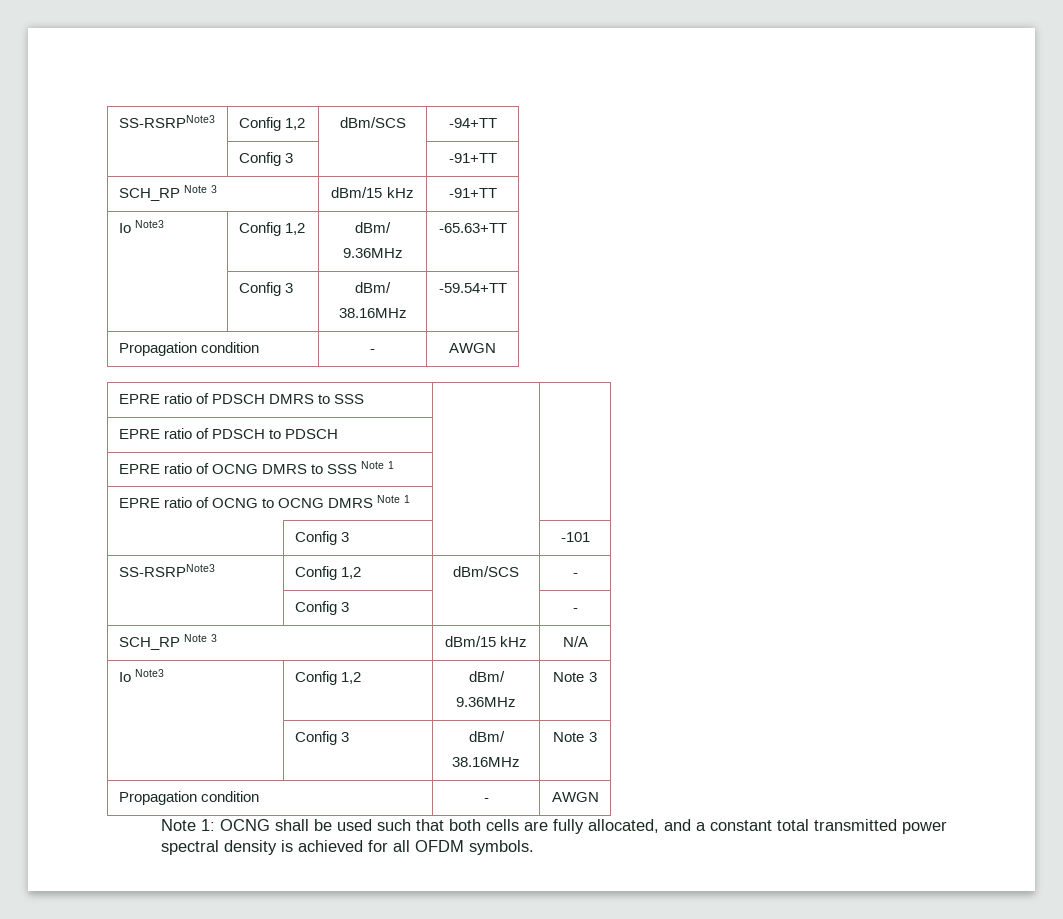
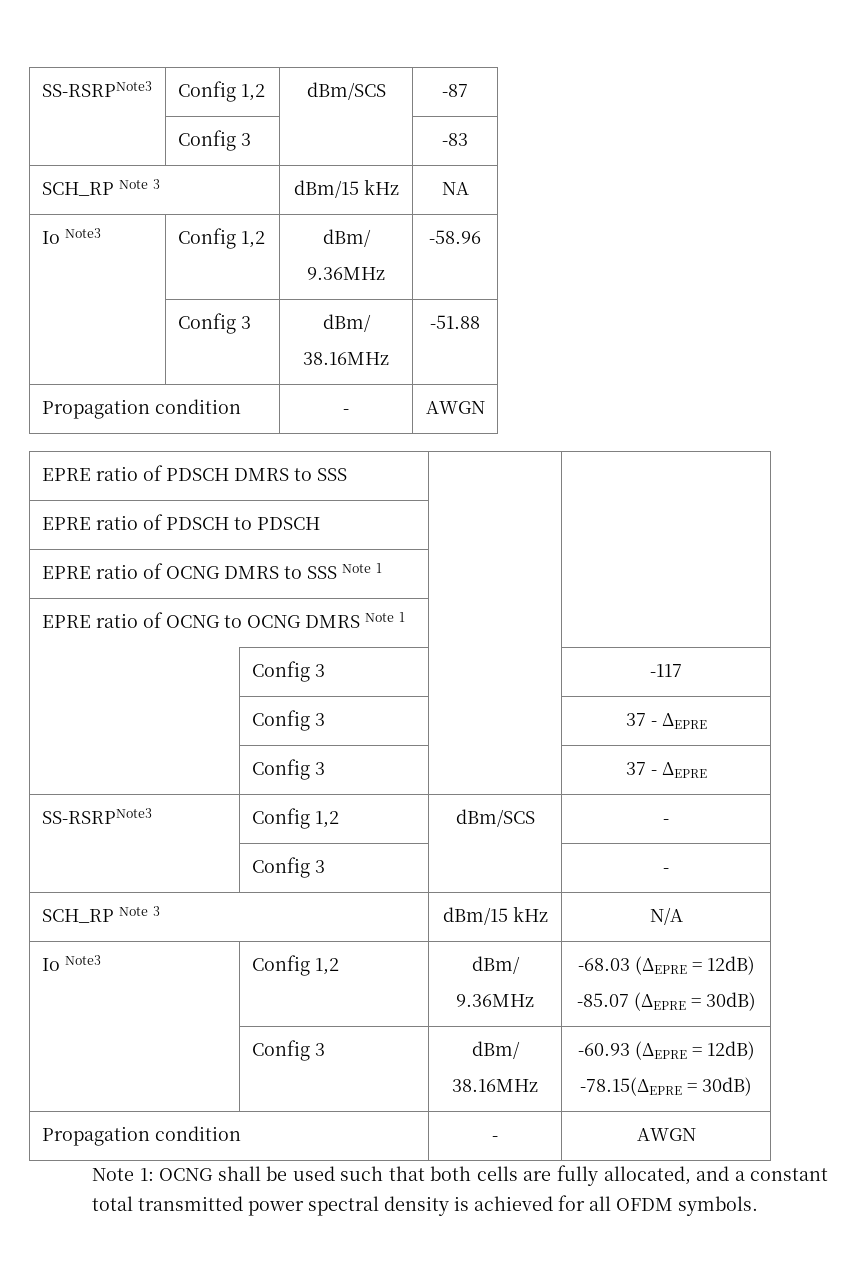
- SS-RSRPNote3 | Config 1,2 | dBm/SCS | -94+TT
- | Config 3 | | -91+TT
- SCH_RP Note 3 | dBm/15 kHz | -91+TT
+ SS-RSRPNote3 | Config 1,2 | dBm/SCS | -87
+ | Config 3 | | -83
+ SCH_RP Note 3 | dBm/15 kHz | NA
  Io Note3 | Config 1,2 | dBm/
- 9.36MHz | -65.63+TT
+ 9.36MHz | -58.96
  | Config 3 | dBm/
- 38.16MHz | -59.54+TT
+ 38.16MHz | -51.88
- | Config 3 | | -101
+ | Config 3 | | -117
+ | Config 3 | | 37 - ΔEPRE
+ | Config 3 | | 37 - ΔEPRE
  SCH_RP Note 3 | dBm/15 kHz | N/A
  Io Note3 | Config 1,2 | dBm/
- 9.36MHz | Note 3
+ 9.36MHz | -68.03 (ΔEPRE = 12dB)
+ -85.07 (ΔEPRE = 30dB)
  | Config 3 | dBm/
- 38.16MHz | Note 3
+ 38.16MHz | -60.93 (ΔEPRE = 12dB)
+ -78.15(ΔEPRE = 30dB)

